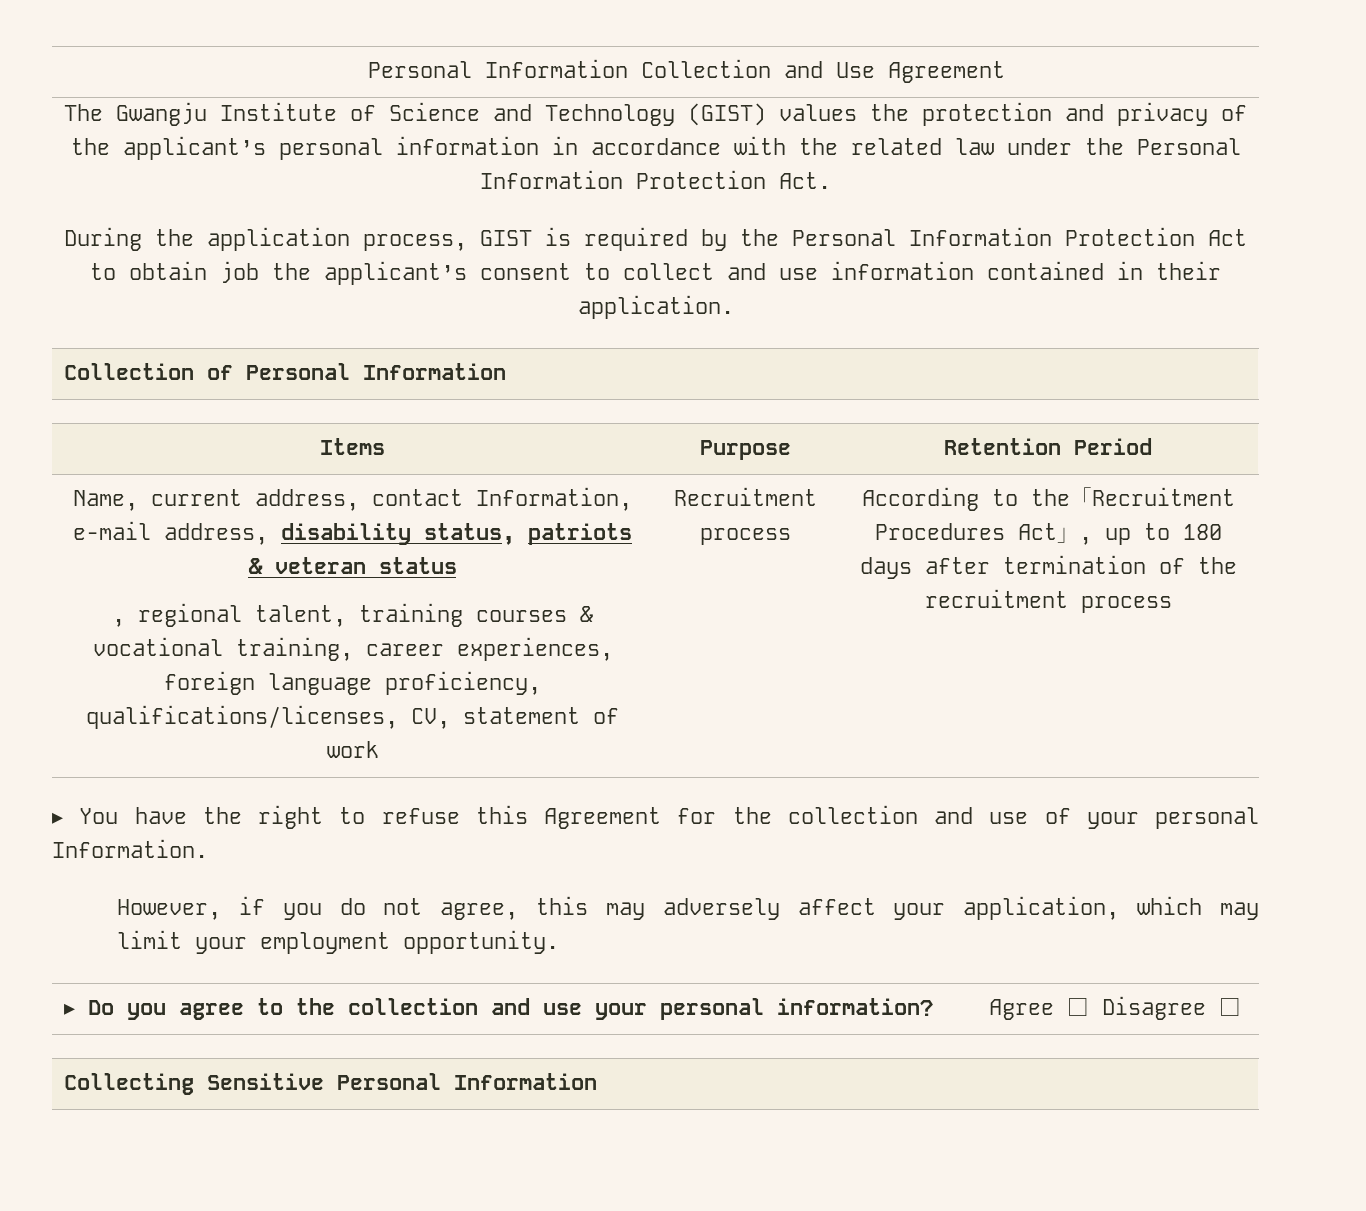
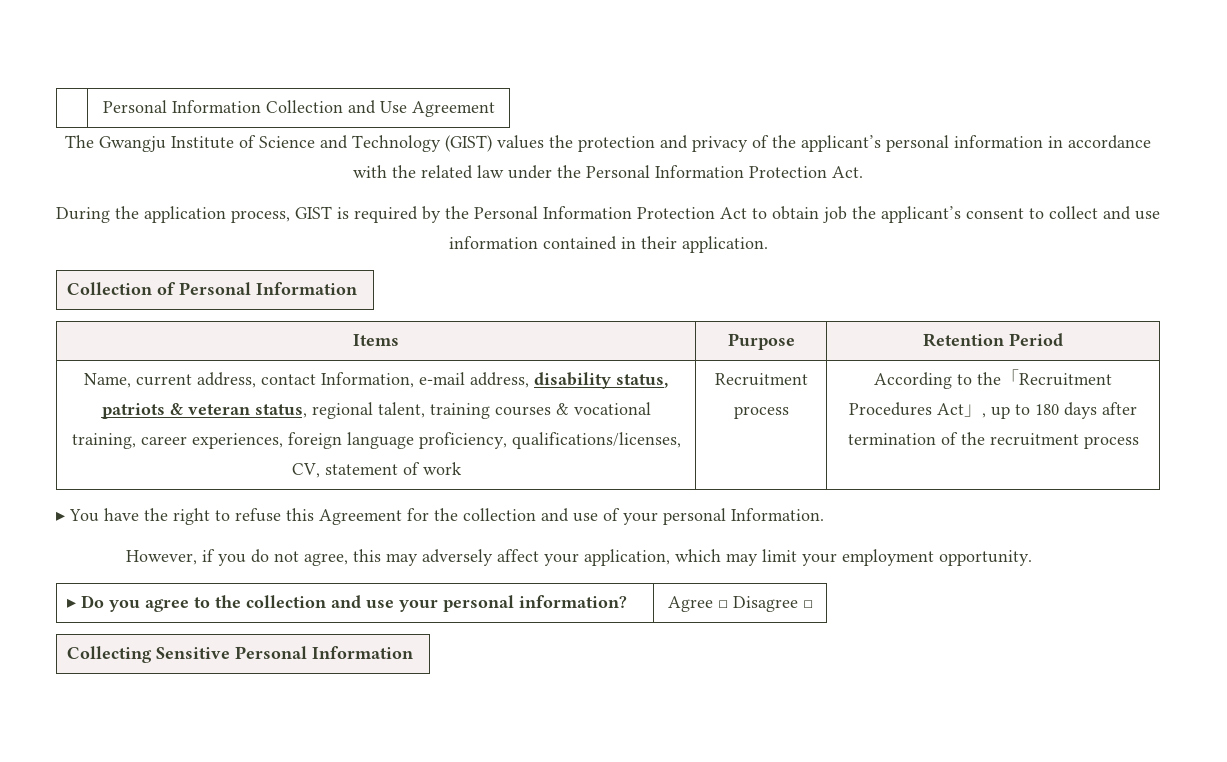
- Name, current address, contact Information, e-mail address, disability status, patriots & veteran status
- , regional talent, training courses & vocational training, career experiences, foreign language proficiency, qualifications/licenses, CV, statement of work
+ Name, current address, contact Information, e-mail address, disability status, patriots & veteran status, regional talent, training courses & vocational training, career experiences, foreign language proficiency, qualifications/licenses, CV, statement of work

